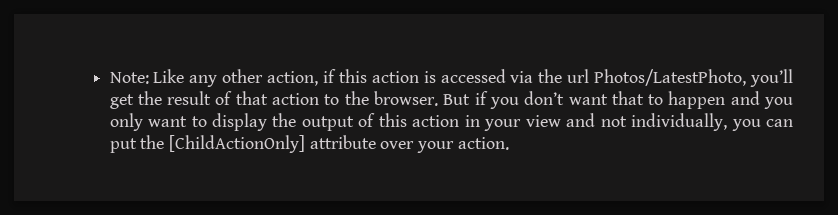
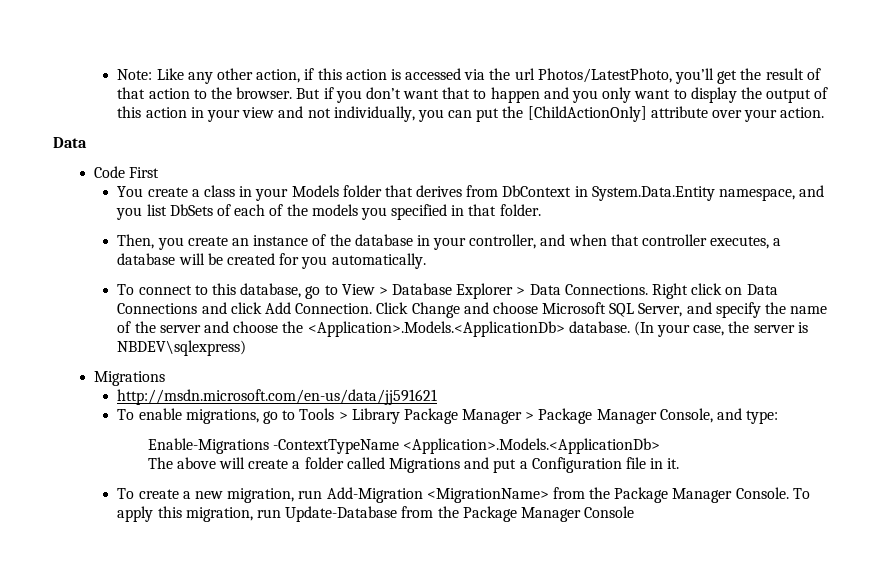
  But if you don’t want that to happen and you only want to display the output of this action in your view and not individually, you can put the [ChildActionOnly] attribute over your action.
+ Data
+ Code First
+ You create a class in your Models folder that derives from DbContext in System.Data.Entity namespace, and you list DbSets of each of the models you specified in that folder.
+ Then, you create an instance of the database in your controller, and when that controller executes, a database will be created for you automatically.
+ To connect to this database, go to View > Database Explorer > Data Connections. Right click on Data Connections and click Add Connection. Click Change and choose Microsoft SQL Server, and specify the name of the server and choose the <Application>.Models.<ApplicationDb> database. (In your case, the server is NBDEV\sqlexpress)
+ Migrations
+ http://msdn.microsoft.com/en-us/data/jj591621
+ To enable migrations, go to Tools > Library Package Manager > Package Manager Console, and type:
+ Enable-Migrations -ContextTypeName <Application>.Models.<ApplicationDb>
+ The above will create a folder called Migrations and put a Configuration file in it.
+ To create a new migration, run Add-Migration <MigrationName> from the Package Manager Console. To apply this migration, run Update-Database from the Package Manager Console

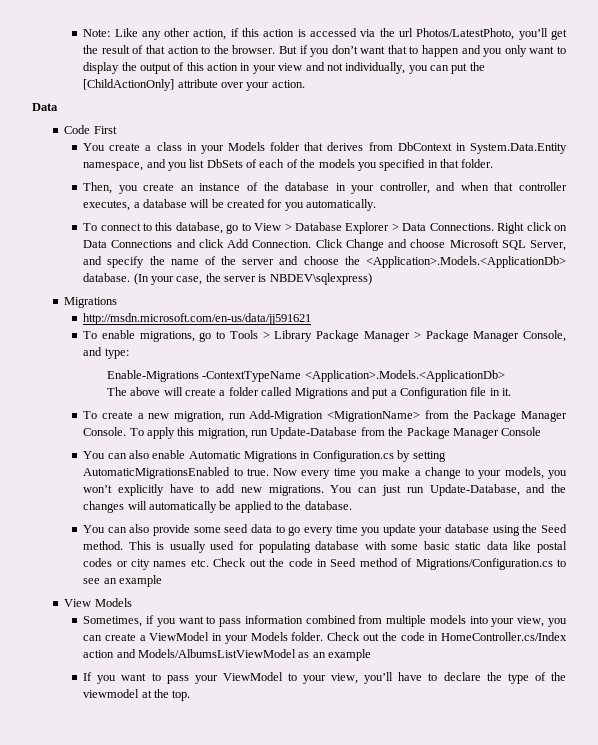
+ You can also enable Automatic Migrations in Configuration.cs by setting AutomaticMigrationsEnabled to true. Now every time you make a change to your models, you won’t explicitly have to add new migrations. You can just run Update-Database, and the changes will automatically be applied to the database.
+ You can also provide some seed data to go every time you update your database using the Seed method. This is usually used for populating database with some basic static data like postal codes or city names etc. Check out the code in Seed method of Migrations/Configuration.cs to see an example
+ View Models
+ Sometimes, if you want to pass information combined from multiple models into your view, you can create a ViewModel in your Models folder. Check out the code in HomeController.cs/Index action and Models/AlbumsListViewModel as an example
+ If you want to pass your ViewModel to your view, you’ll have to declare the type of the viewmodel at the top.

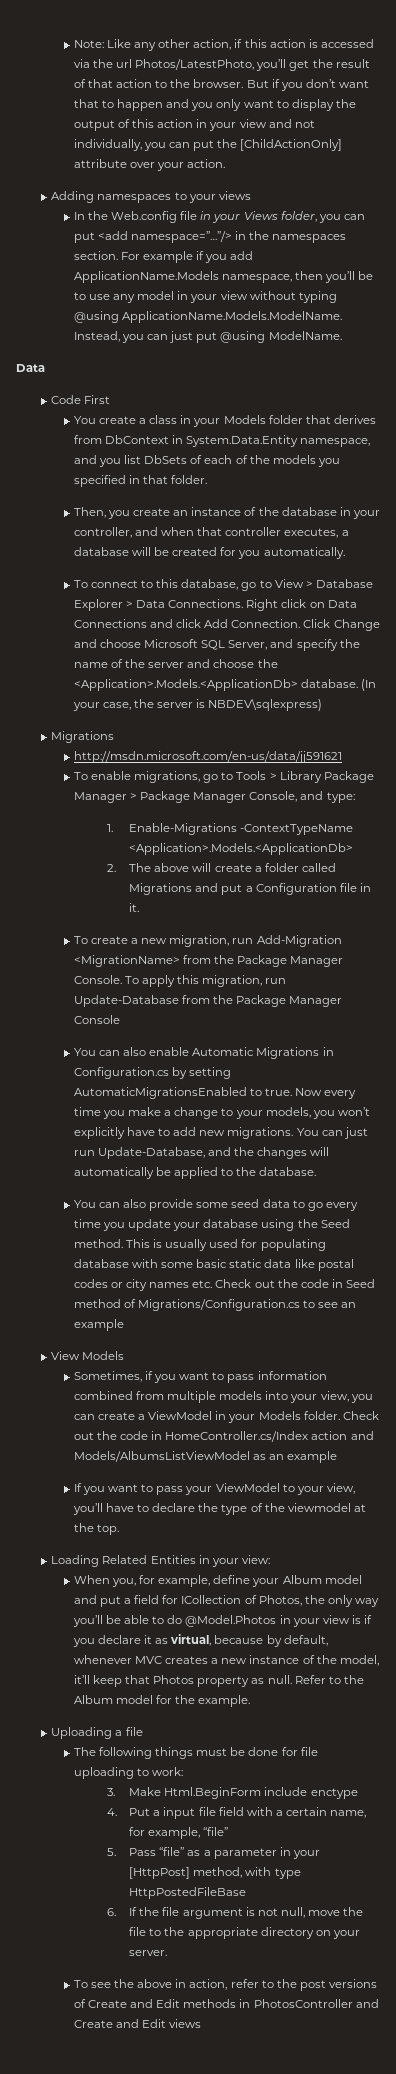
+ Adding namespaces to your views
+ In the Web.config file in your Views folder, you can put <add namespace=”…”/> in the namespaces section. For example if you add ApplicationName.Models namespace, then you’ll be to use any model in your view without typing @using ApplicationName.Models.ModelName. Instead, you can just put @using ModelName.
- Enable-Migrations -ContextTypeName <Application>.Models.<ApplicationDb>
+ 1. Enable-Migrations -ContextTypeName <Application>.Models.<ApplicationDb>
- The above will create a folder called Migrations and put a Configuration file in it.
+ 2. The above will create a folder called Migrations and put a Configuration file in it.
+ Loading Related Entities in your view:
+ When you, for example, define your Album model and put a field for ICollection of Photos, the only way you’ll be able to do @Model.Photos in your view is if you declare it as virtual, because by default, whenever MVC creates a new instance of the model, it’ll keep that Photos property as null. Refer to the Album model for the example.
+ Uploading a file
+ The following things must be done for file uploading to work:
+ 3. Make Html.BeginForm include enctype
+ 4. Put a input file field with a certain name, for example, “file”
+ 5. Pass “file” as a parameter in your [HttpPost] method, with type HttpPostedFileBase
+ 6. If the file argument is not null, move the file to the appropriate directory on your server.
+ To see the above in action, refer to the post versions of Create and Edit methods in PhotosController and Create and Edit views

